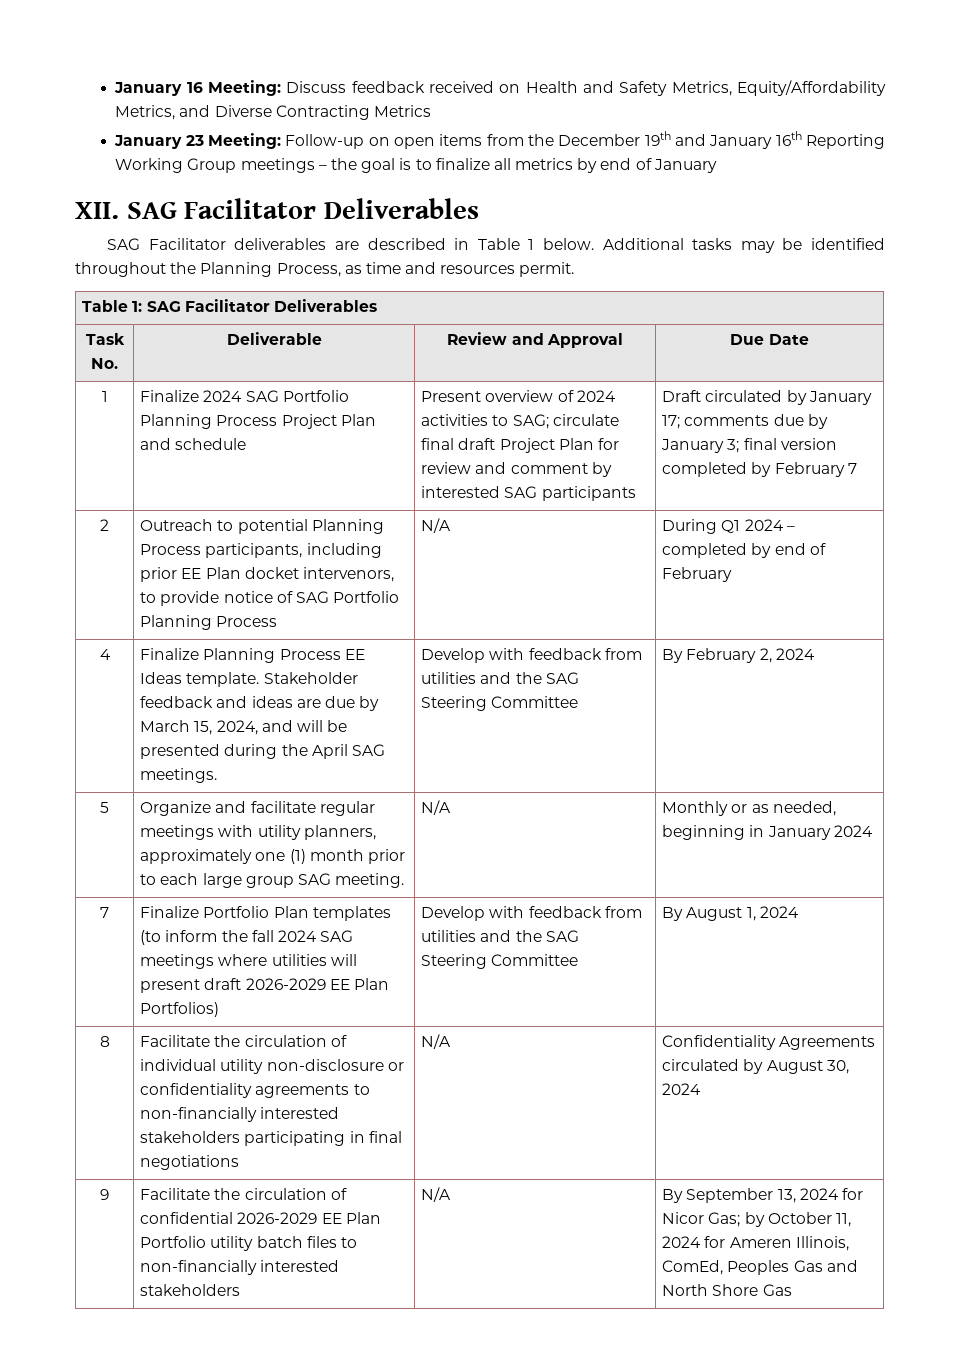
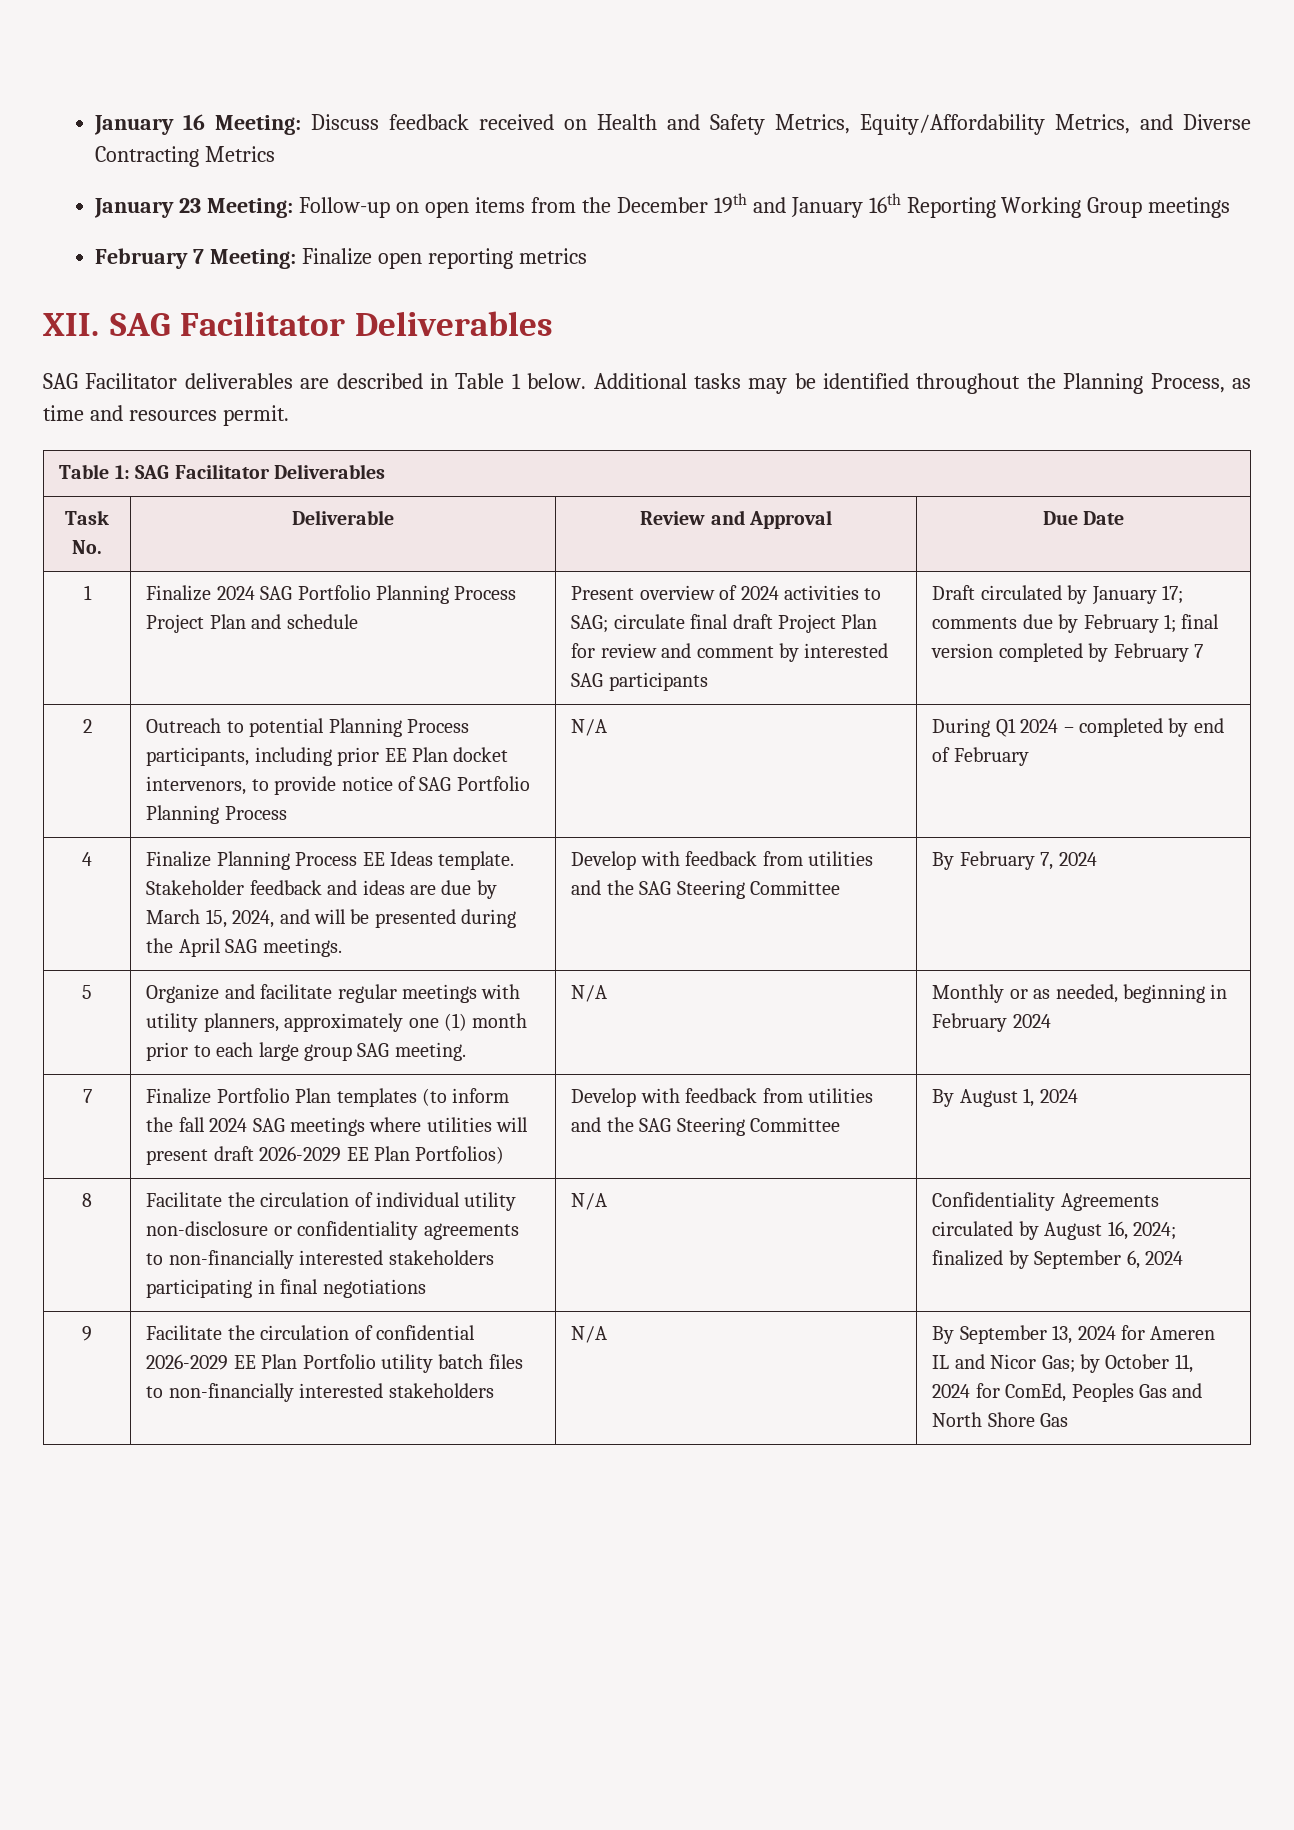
- January 23 Meeting: Follow-up on open items from the December 19th and January 16th Reporting Working Group meetings – the goal is to finalize all metrics by end of January
+ January 23 Meeting: Follow-up on open items from the December 19th and January 16th Reporting Working Group meetings
+ February 7 Meeting: Finalize open reporting metrics
- Draft circulated by January 17; comments due by January 3; final version completed by February 7
+ Draft circulated by January 17; comments due by February 1; final version completed by February 7
- 4 | Finalize Planning Process EE Ideas template. Stakeholder feedback and ideas are due by March 15, 2024, and will be presented during the April SAG meetings. | Develop with feedback from utilities and the SAG Steering Committee | By February 2, 2024
+ 4 | Finalize Planning Process EE Ideas template. Stakeholder feedback and ideas are due by March 15, 2024, and will be presented during the April SAG meetings. | Develop with feedback from utilities and the SAG Steering Committee | By February 7, 2024
- 5 | Organize and facilitate regular meetings with utility planners, approximately one (1) month prior to each large group SAG meeting. | N/A | Monthly or as needed, beginning in January 2024
+ 5 | Organize and facilitate regular meetings with utility planners, approximately one (1) month prior to each large group SAG meeting. | N/A | Monthly or as needed, beginning in February 2024
- 8 | Facilitate the circulation of individual utility non-disclosure or confidentiality agreements to non-financially interested stakeholders participating in final negotiations | N/A | Confidentiality Agreements circulated by August 30, 2024
+ 8 | Facilitate the circulation of individual utility non-disclosure or confidentiality agreements to non-financially interested stakeholders participating in final negotiations | N/A | Confidentiality Agreements circulated by August 16, 2024; finalized by September 6, 2024
- 9 | Facilitate the circulation of confidential 2026-2029 EE Plan Portfolio utility batch files to non-financially interested stakeholders | N/A | By September 13, 2024 for Nicor Gas; by October 11, 2024 for Ameren Illinois, ComEd, Peoples Gas and North Shore Gas
+ 9 | Facilitate the circulation of confidential 2026-2029 EE Plan Portfolio utility batch files to non-financially interested stakeholders | N/A | By September 13, 2024 for Ameren IL and Nicor Gas; by October 11, 2024 for ComEd, Peoples Gas and North Shore Gas

